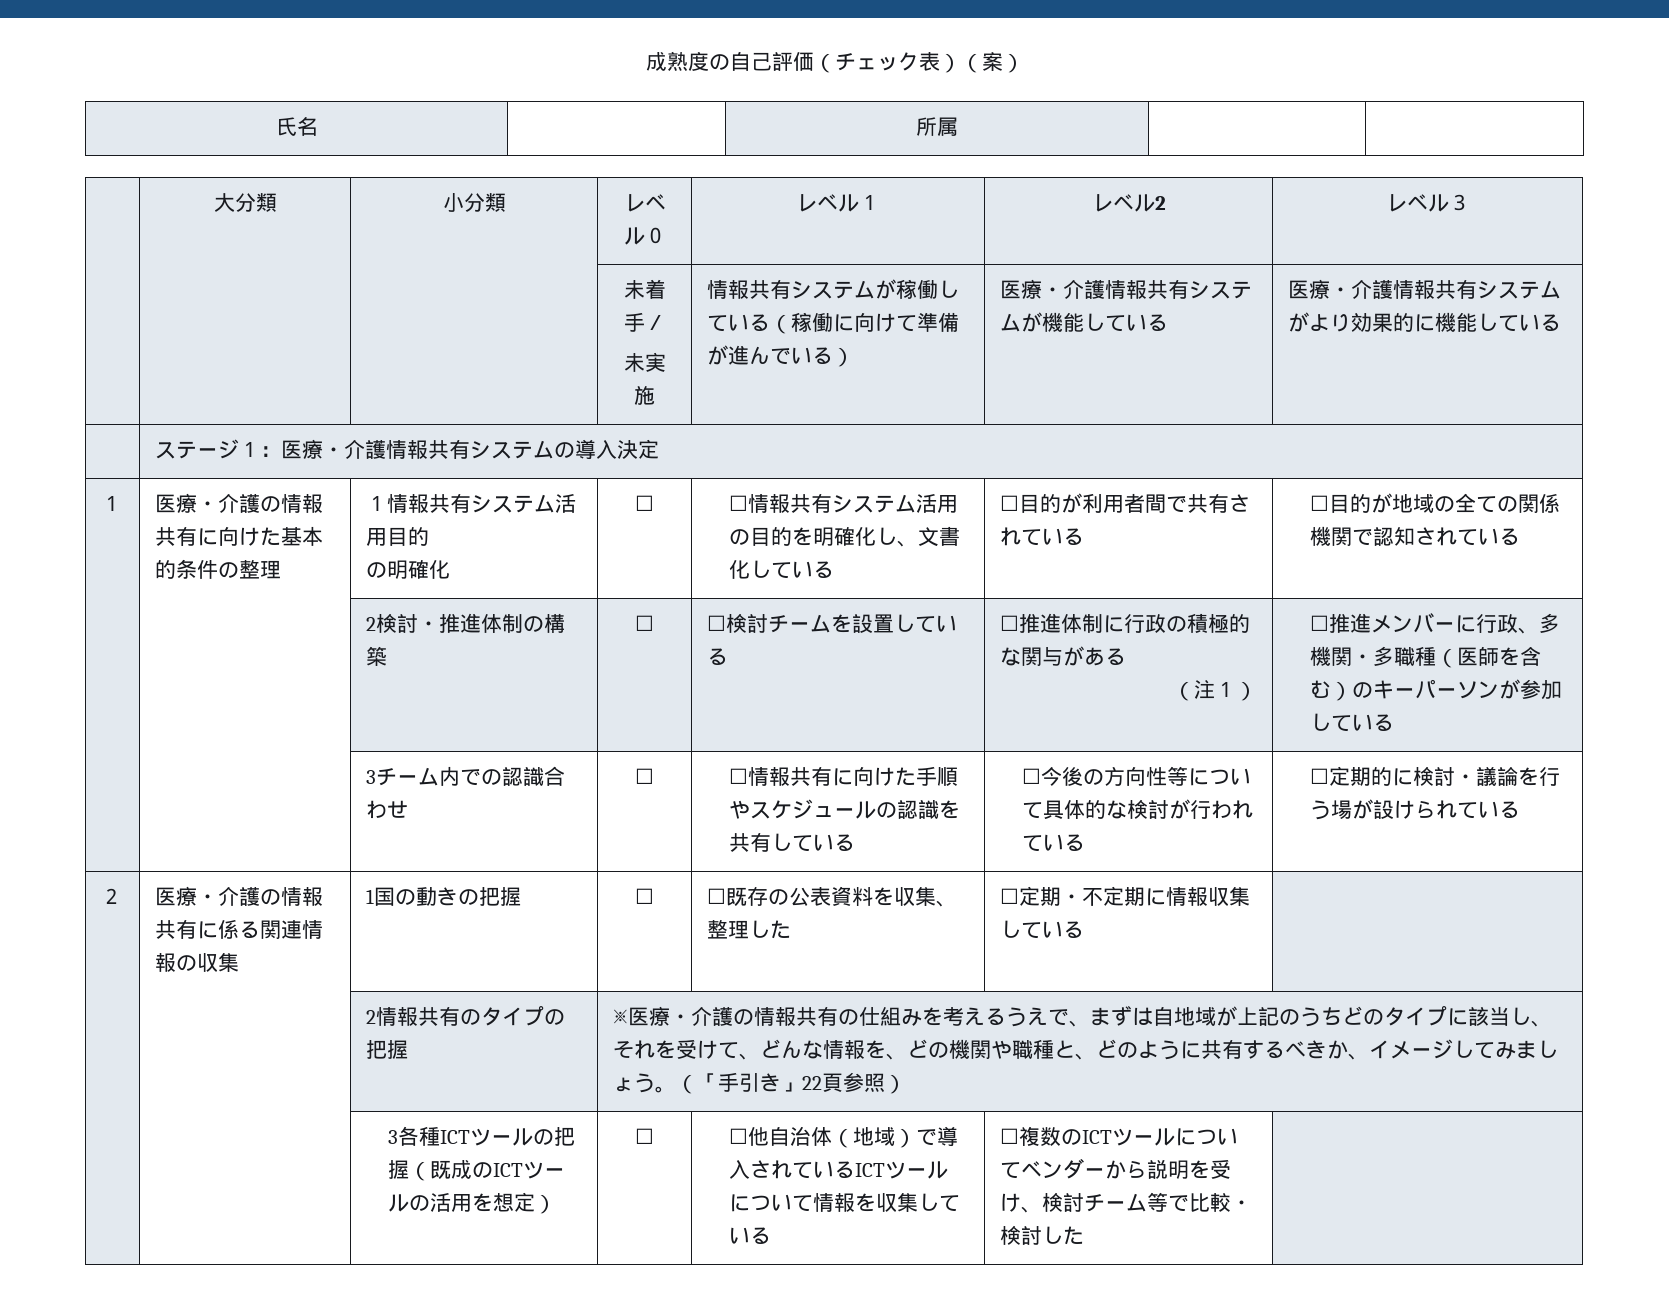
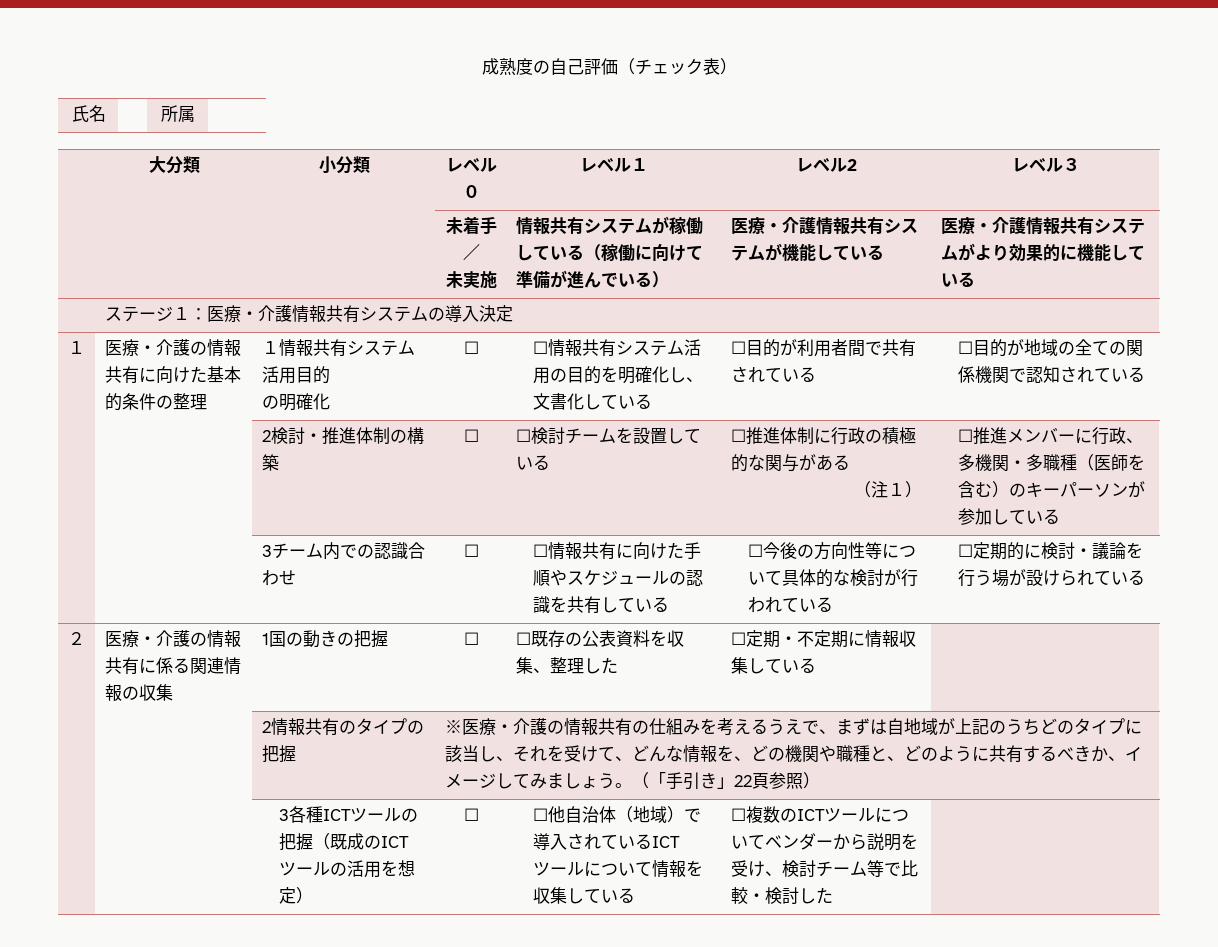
- 成熟度の自己評価（チェック表）（案）
+ 成熟度の自己評価（チェック表）

